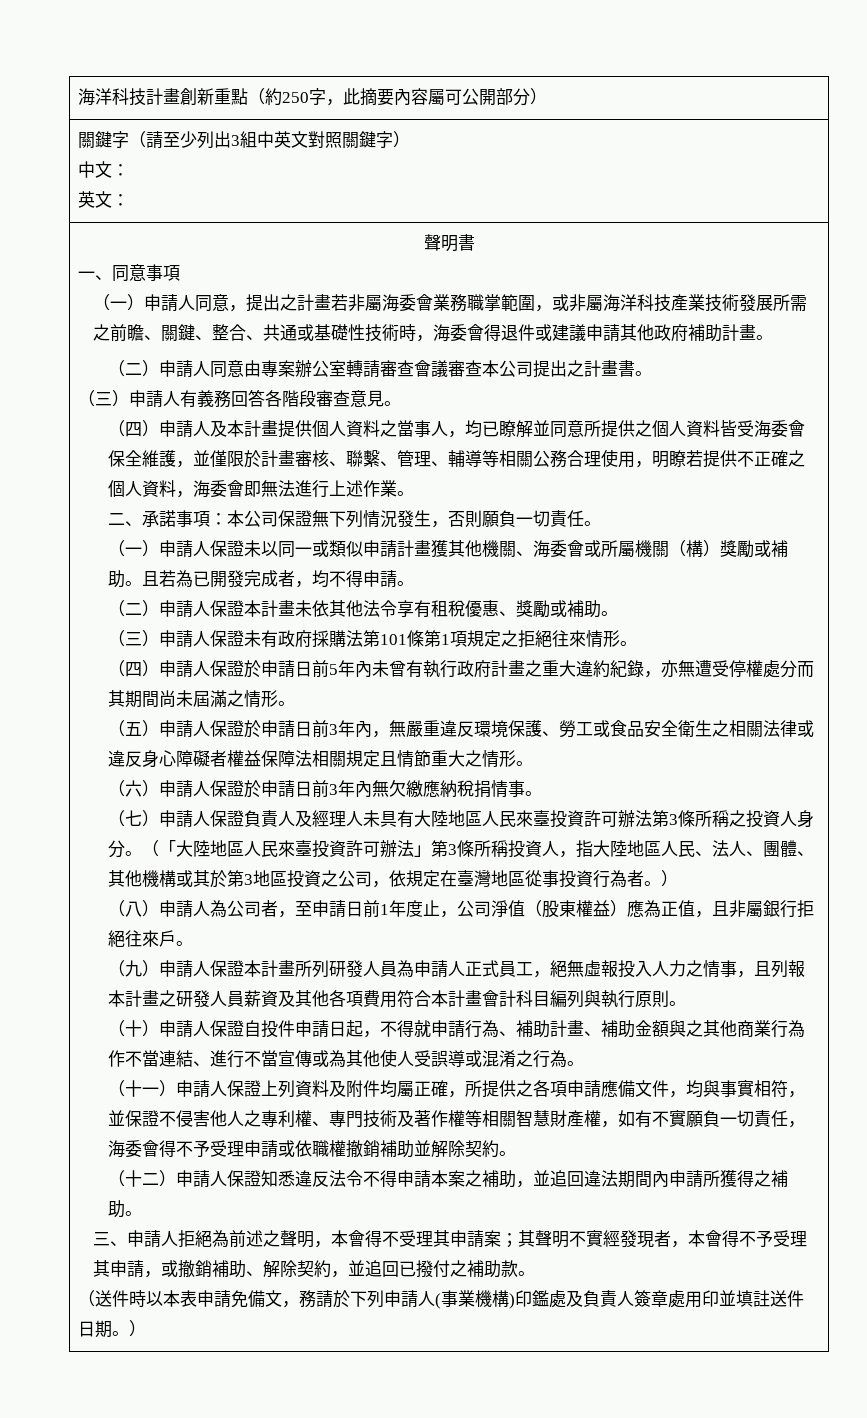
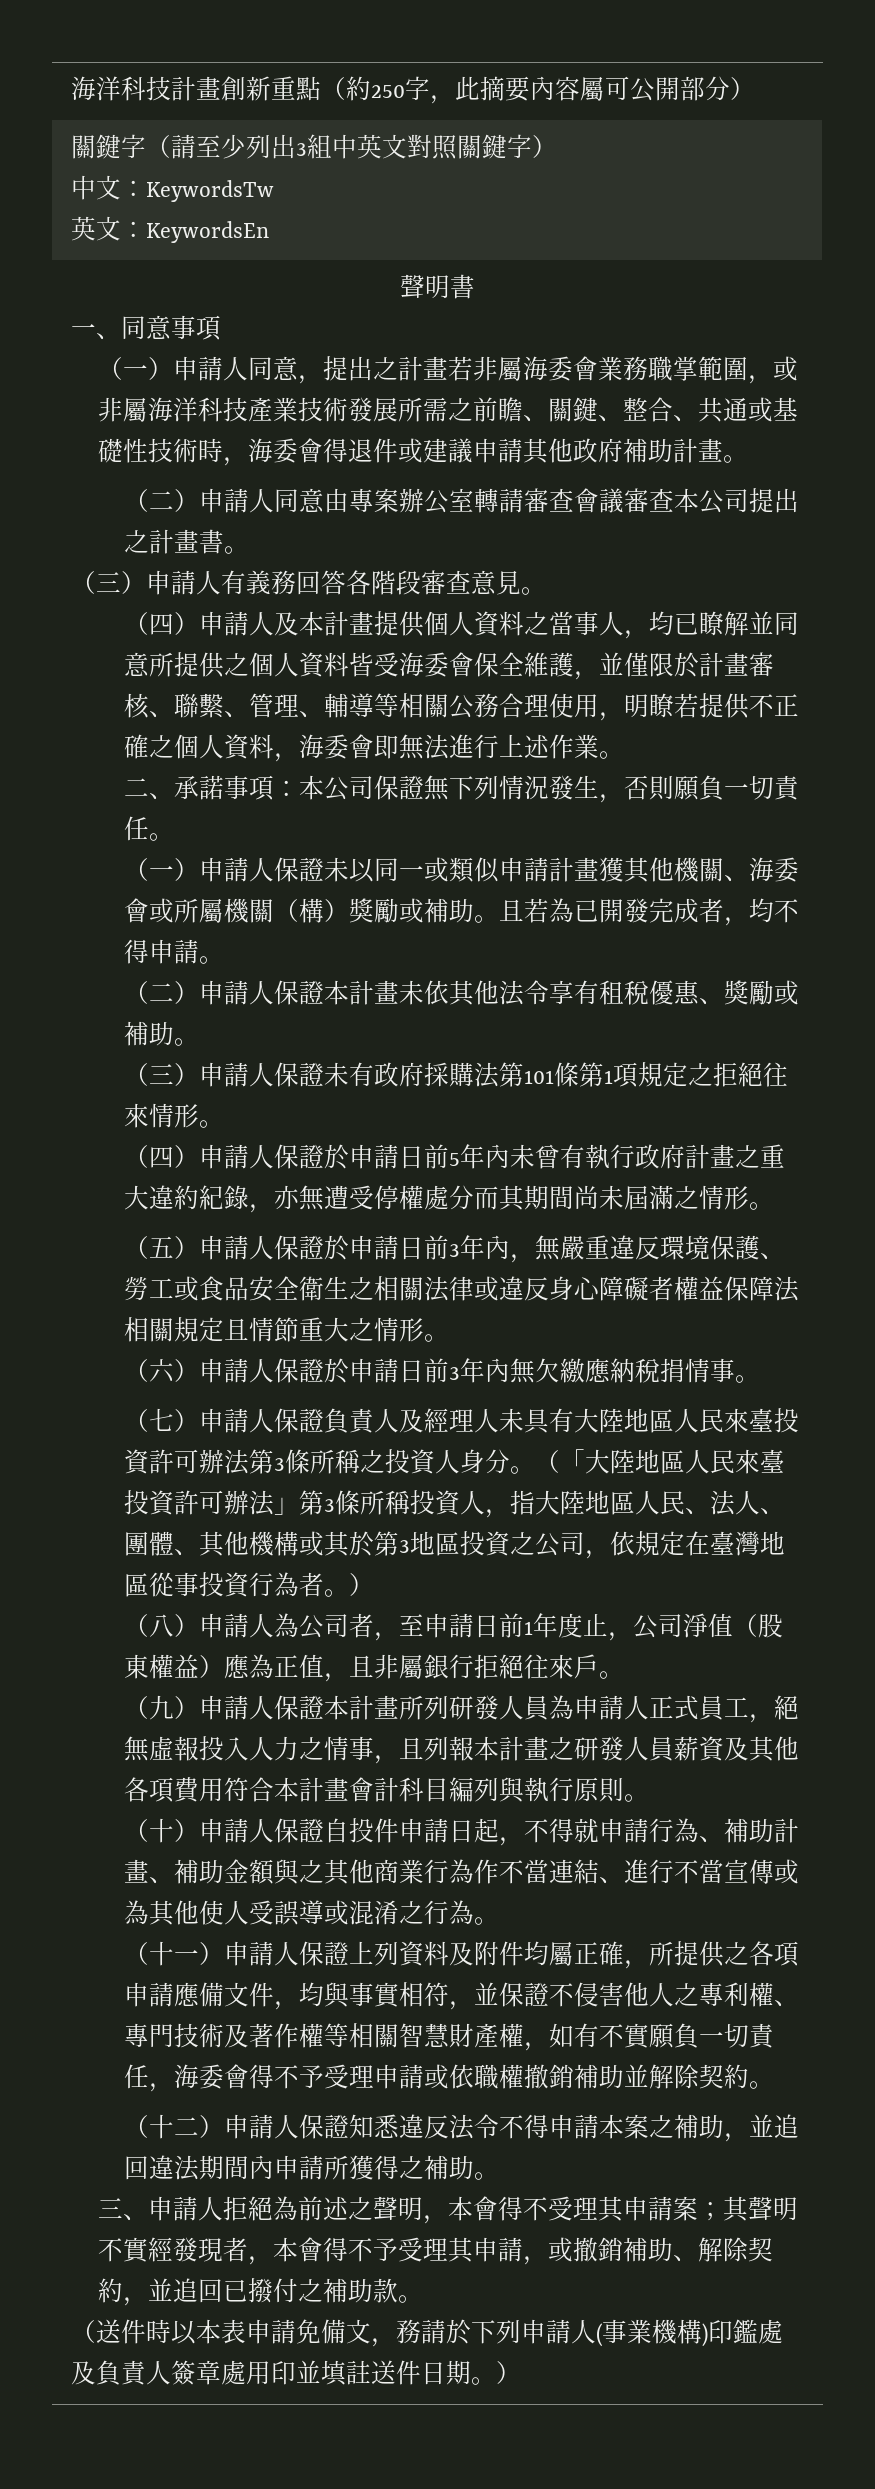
  關鍵字（請至少列出3組中英文對照關鍵字）
- 中文：
- 英文：
+ 中文：KeywordsTw
+ 英文：KeywordsEn

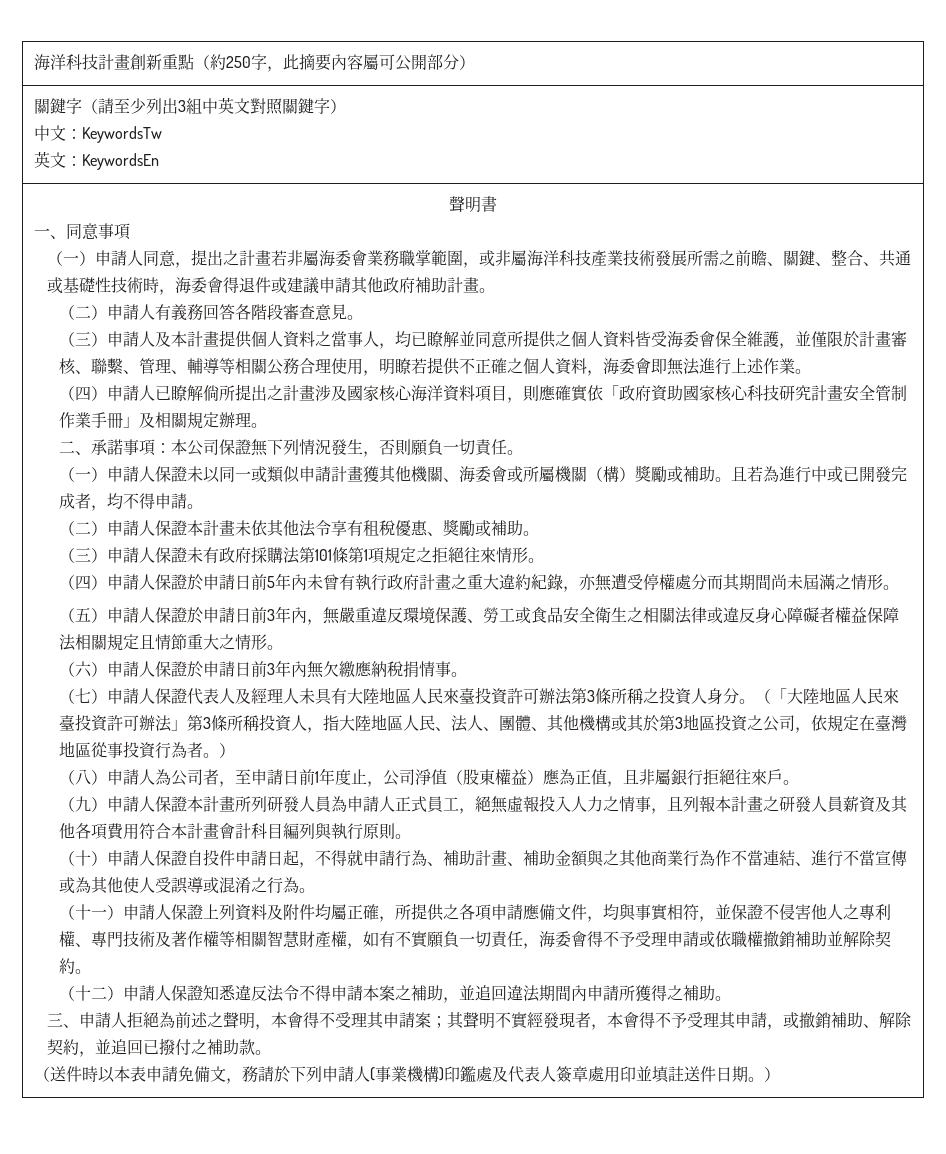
- （二）申請人同意由專案辦公室轉請審查會議審查本公司提出之計畫書。
- （三）申請人有義務回答各階段審查意見。
+ （二）申請人有義務回答各階段審查意見。
- （四）申請人及本計畫提供個人資料之當事人，均已瞭解並同意所提供之個人資料皆受海委會保全維護，並僅限於計畫審核、聯繫、管理、輔導等相關公務合理使用，明瞭若提供不正確之個人資料，海委會即無法進行上述作業。
+ （三）申請人及本計畫提供個人資料之當事人，均已瞭解並同意所提供之個人資料皆受海委會保全維護，並僅限於計畫審核、聯繫、管理、輔導等相關公務合理使用，明瞭若提供不正確之個人資料，海委會即無法進行上述作業。
+ （四）申請人已瞭解倘所提出之計畫涉及國家核心海洋資料項目，則應確實依「政府資助國家核心科技研究計畫安全管制作業手冊」及相關規定辦理。
- 且若為已開發完成者，均不得申請。
+ 且若為進行中或已開發完成者，均不得申請。
- （七）申請人保證負責人及經理人未具有大陸地區人民來臺投資許可辦法第3條所稱之投資人身分。
+ （七）申請人保證代表人及經理人未具有大陸地區人民來臺投資許可辦法第3條所稱之投資人身分。
- （送件時以本表申請免備文，務請於下列申請人(事業機構)印鑑處及負責人簽章處用印並填註送件日期。）
+ （送件時以本表申請免備文，務請於下列申請人(事業機構)印鑑處及代表人簽章處用印並填註送件日期。）

